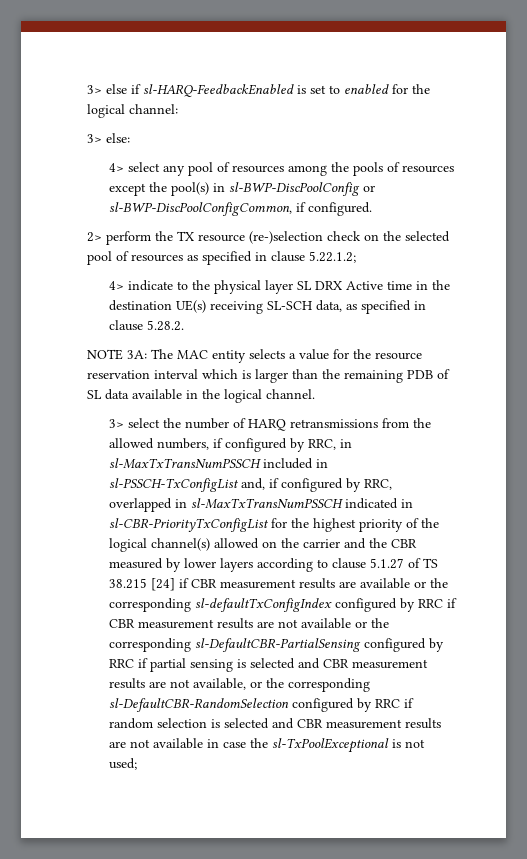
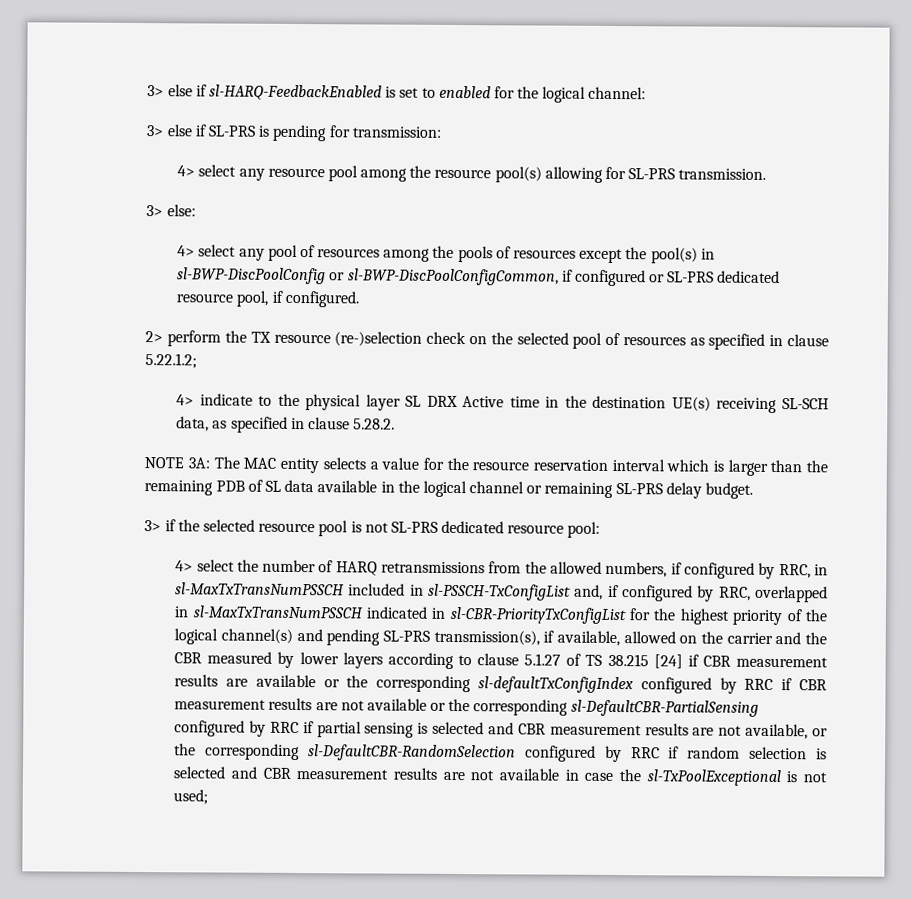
+ 3> else if SL-PRS is pending for transmission:
+ 4> select any resource pool among the resource pool(s) allowing for SL-PRS transmission.
- 4> select any pool of resources among the pools of resources except the pool(s) in sl-BWP-DiscPoolConfig or sl-BWP-DiscPoolConfigCommon, if configured.
+ 4> select any pool of resources among the pools of resources except the pool(s) in sl-BWP-DiscPoolConfig or sl-BWP-DiscPoolConfigCommon, if configured or SL-PRS dedicated resource pool, if configured.
- The MAC entity selects a value for the resource reservation interval which is larger than the remaining PDB of SL data available in the logical channel.
- 3> select the number of HARQ retransmissions from the allowed numbers, if configured by RRC, in sl-MaxTxTransNumPSSCH included in sl-PSSCH-TxConfigList and, if configured by RRC, overlapped in sl-MaxTxTransNumPSSCH indicated in sl-CBR-PriorityTxConfigList for the highest priority of the logical channel(s) allowed on the carrier and the CBR measured by lower layers according to clause 5.1.27 of TS 38.215 [24] if CBR measurement results are available or the corresponding sl-defaultTxConfigIndex configured by RRC if CBR measurement results are not available or the corresponding sl-DefaultCBR-PartialSensing configured by RRC if partial sensing is selected and CBR measurement results are not available, or the corresponding sl-DefaultCBR-RandomSelection configured by RRC if random selection is selected and CBR measurement results are not available in case the sl-TxPoolExceptional is not used;
+ The MAC entity selects a value for the resource reservation interval which is larger than the remaining PDB of SL data available in the logical channel or remaining SL-PRS delay budget.
+ 3> if the selected resource pool is not SL-PRS dedicated resource pool:
+ 4> select the number of HARQ retransmissions from the allowed numbers, if configured by RRC, in sl-MaxTxTransNumPSSCH included in sl-PSSCH-TxConfigList and, if configured by RRC, overlapped in sl-MaxTxTransNumPSSCH indicated in sl-CBR-PriorityTxConfigList for the highest priority of the logical channel(s) and pending SL-PRS transmission(s), if available, allowed on the carrier and the CBR measured by lower layers according to clause 5.1.27 of TS 38.215 [24] if CBR measurement results are available or the corresponding sl-defaultTxConfigIndex configured by RRC if CBR measurement results are not available or the corresponding sl-DefaultCBR-PartialSensing configured by RRC if partial sensing is selected and CBR measurement results are not available, or the corresponding sl-DefaultCBR-RandomSelection configured by RRC if random selection is selected and CBR measurement results are not available in case the sl-TxPoolExceptional is not used;

